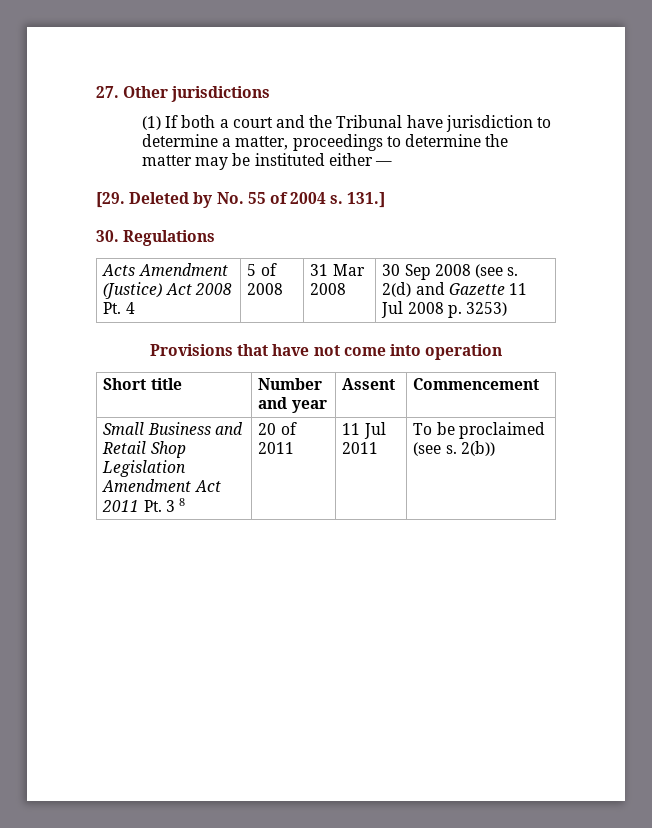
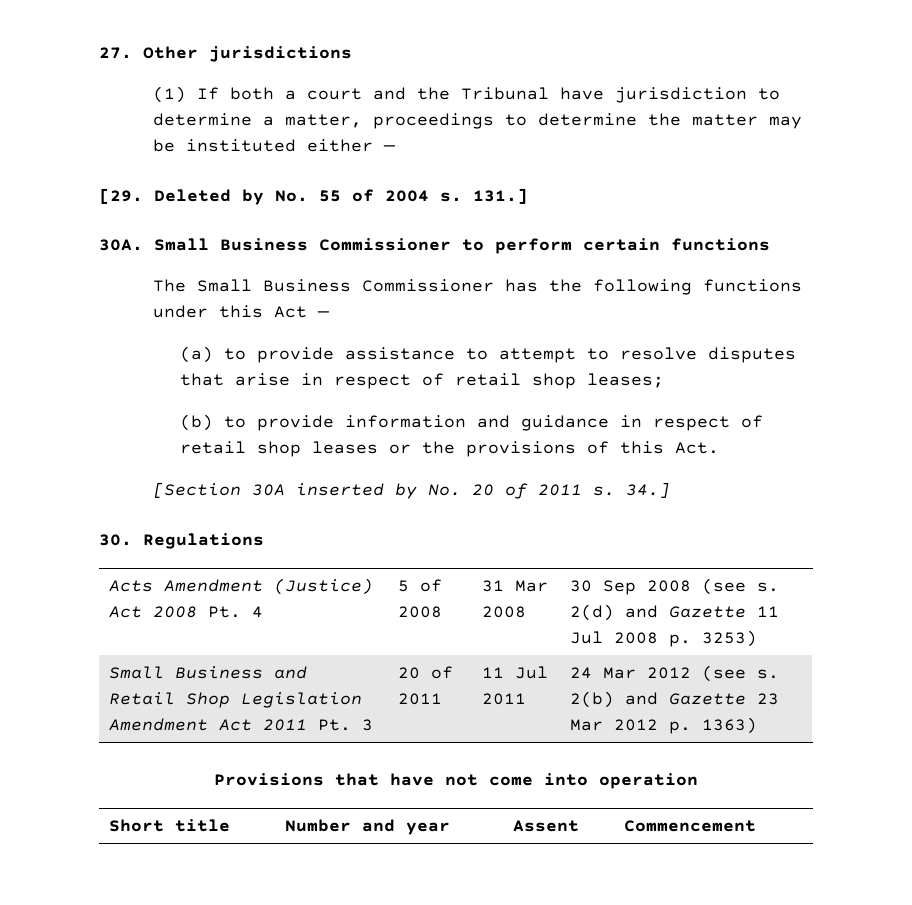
+ 30A. Small Business Commissioner to perform certain functions
+ The Small Business Commissioner has the following functions under this Act —
+ (a) to provide assistance to attempt to resolve disputes that arise in respect of retail shop leases;
+ (b) to provide information and guidance in respect of retail shop leases or the provisions of this Act.
+ [Section 30A inserted by No. 20 of 2011 s. 34.]
+ Small Business and Retail Shop Legislation Amendment Act 2011 Pt. 3 | 20 of 2011 | 11 Jul 2011 | 24 Mar 2012 (see s. 2(b) and Gazette 23 Mar 2012 p. 1363)
- Small Business and Retail Shop Legislation Amendment Act 2011 Pt. 3 8 | 20 of 2011 | 11 Jul 2011 | To be proclaimed (see s. 2(b))

